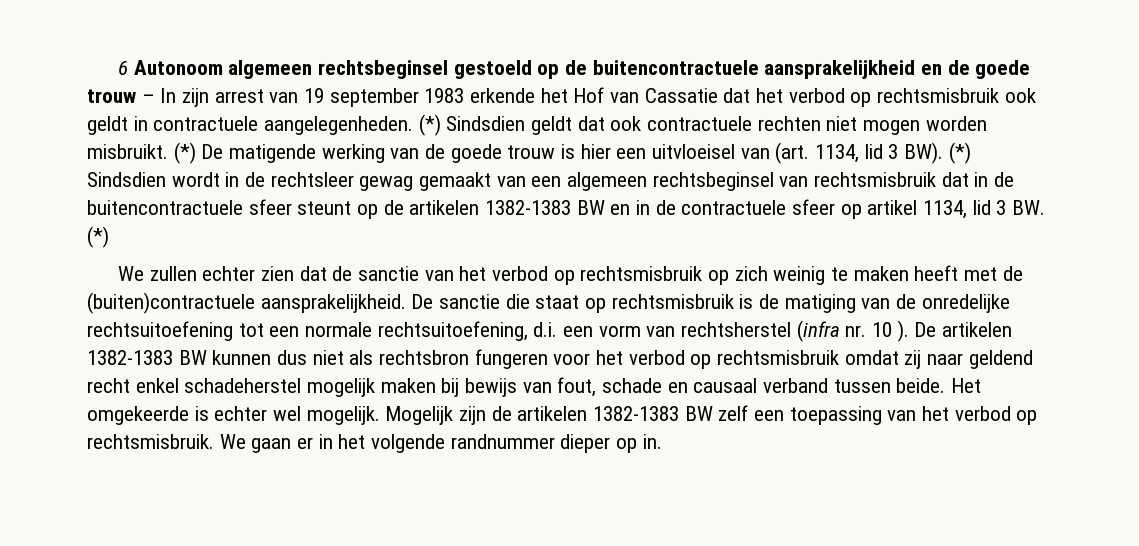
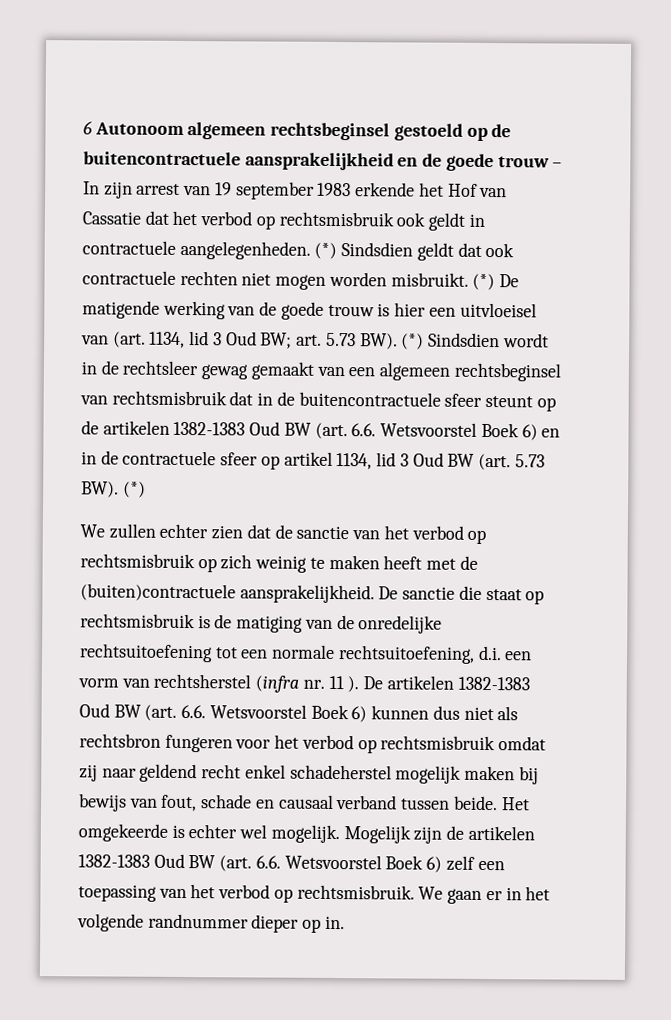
- (*) De matigende werking van de goede trouw is hier een uitvloeisel van (art. 1134, lid 3 BW). (*) Sindsdien wordt in de rechtsleer gewag gemaakt van een algemeen rechtsbeginsel van rechtsmisbruik dat in de buitencontractuele sfeer steunt op de artikelen 1382-1383 BW en in de contractuele sfeer op artikel 1134, lid 3 BW. (*)
+ (*) De matigende werking van de goede trouw is hier een uitvloeisel van (art. 1134, lid 3 Oud BW; art. 5.73 BW). (*) Sindsdien wordt in de rechtsleer gewag gemaakt van een algemeen rechtsbeginsel van rechtsmisbruik dat in de buitencontractuele sfeer steunt op de artikelen 1382-1383 Oud BW (art. 6.6. Wetsvoorstel Boek 6) en in de contractuele sfeer op artikel 1134, lid 3 Oud BW (art. 5.73 BW). (*)
- De sanctie die staat op rechtsmisbruik is de matiging van de onredelijke rechtsuitoefening tot een normale rechtsuitoefening, d.i. een vorm van rechtsherstel (infra nr. 10 ).
+ De sanctie die staat op rechtsmisbruik is de matiging van de onredelijke rechtsuitoefening tot een normale rechtsuitoefening, d.i. een vorm van rechtsherstel (infra nr. 11 ).
- De artikelen 1382-1383 BW kunnen dus niet als rechtsbron fungeren voor het verbod op rechtsmisbruik omdat zij naar geldend recht enkel schadeherstel mogelijk maken bij bewijs van fout, schade en causaal verband tussen beide.
+ De artikelen 1382-1383 Oud BW (art. 6.6. Wetsvoorstel Boek 6) kunnen dus niet als rechtsbron fungeren voor het verbod op rechtsmisbruik omdat zij naar geldend recht enkel schadeherstel mogelijk maken bij bewijs van fout, schade en causaal verband tussen beide.
- Mogelijk zijn de artikelen 1382-1383 BW zelf een toepassing van het verbod op rechtsmisbruik.
+ Mogelijk zijn de artikelen 1382-1383 Oud BW (art. 6.6. Wetsvoorstel Boek 6) zelf een toepassing van het verbod op rechtsmisbruik.

